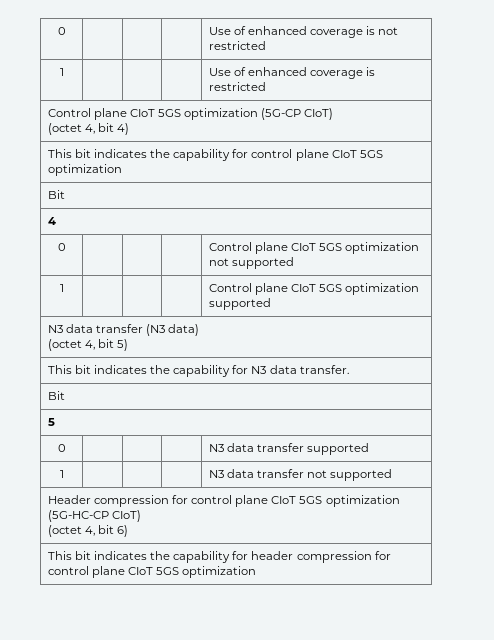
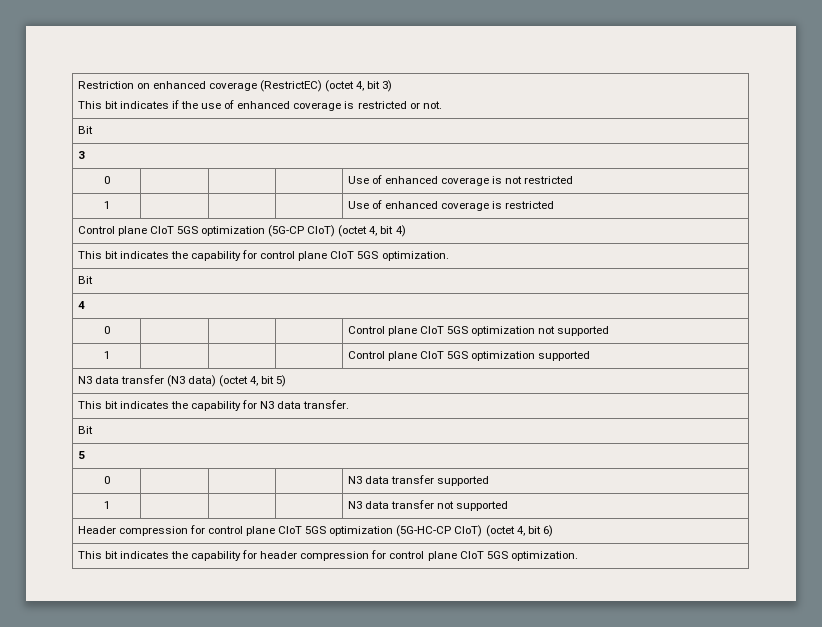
+ Restriction on enhanced coverage (RestrictEC) (octet 4, bit 3)
+ This bit indicates if the use of enhanced coverage is restricted or not.
+ Bit
+ 3
- Control plane CIoT 5GS optimization (5G-CP CIoT)
- (octet 4, bit 4)
+ Control plane CIoT 5GS optimization (5G-CP CIoT) (octet 4, bit 4)
- This bit indicates the capability for control plane CIoT 5GS optimization
+ This bit indicates the capability for control plane CIoT 5GS optimization.
- N3 data transfer (N3 data)
- (octet 4, bit 5)
+ N3 data transfer (N3 data) (octet 4, bit 5)
- Header compression for control plane CIoT 5GS optimization (5G-HC-CP CIoT)
- (octet 4, bit 6)
+ Header compression for control plane CIoT 5GS optimization (5G-HC-CP CIoT) (octet 4, bit 6)
- This bit indicates the capability for header compression for control plane CIoT 5GS optimization
+ This bit indicates the capability for header compression for control plane CIoT 5GS optimization.

